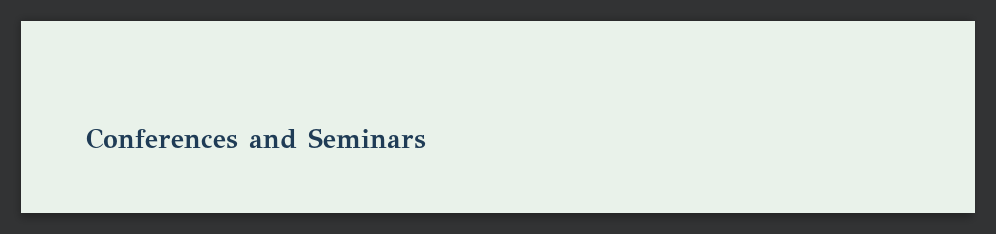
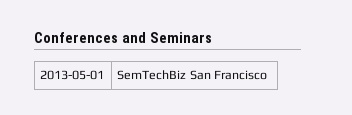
+ 2013-05-01 | SemTechBiz San Francisco

